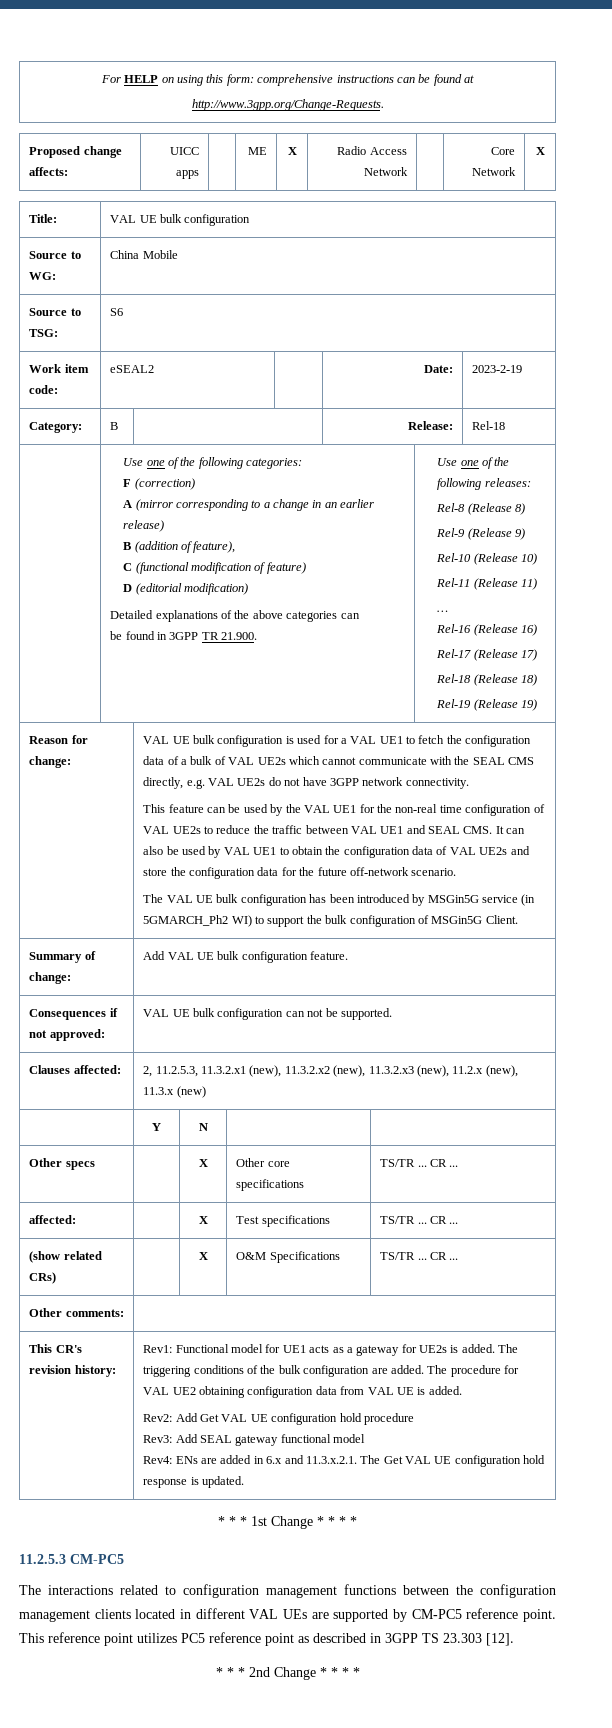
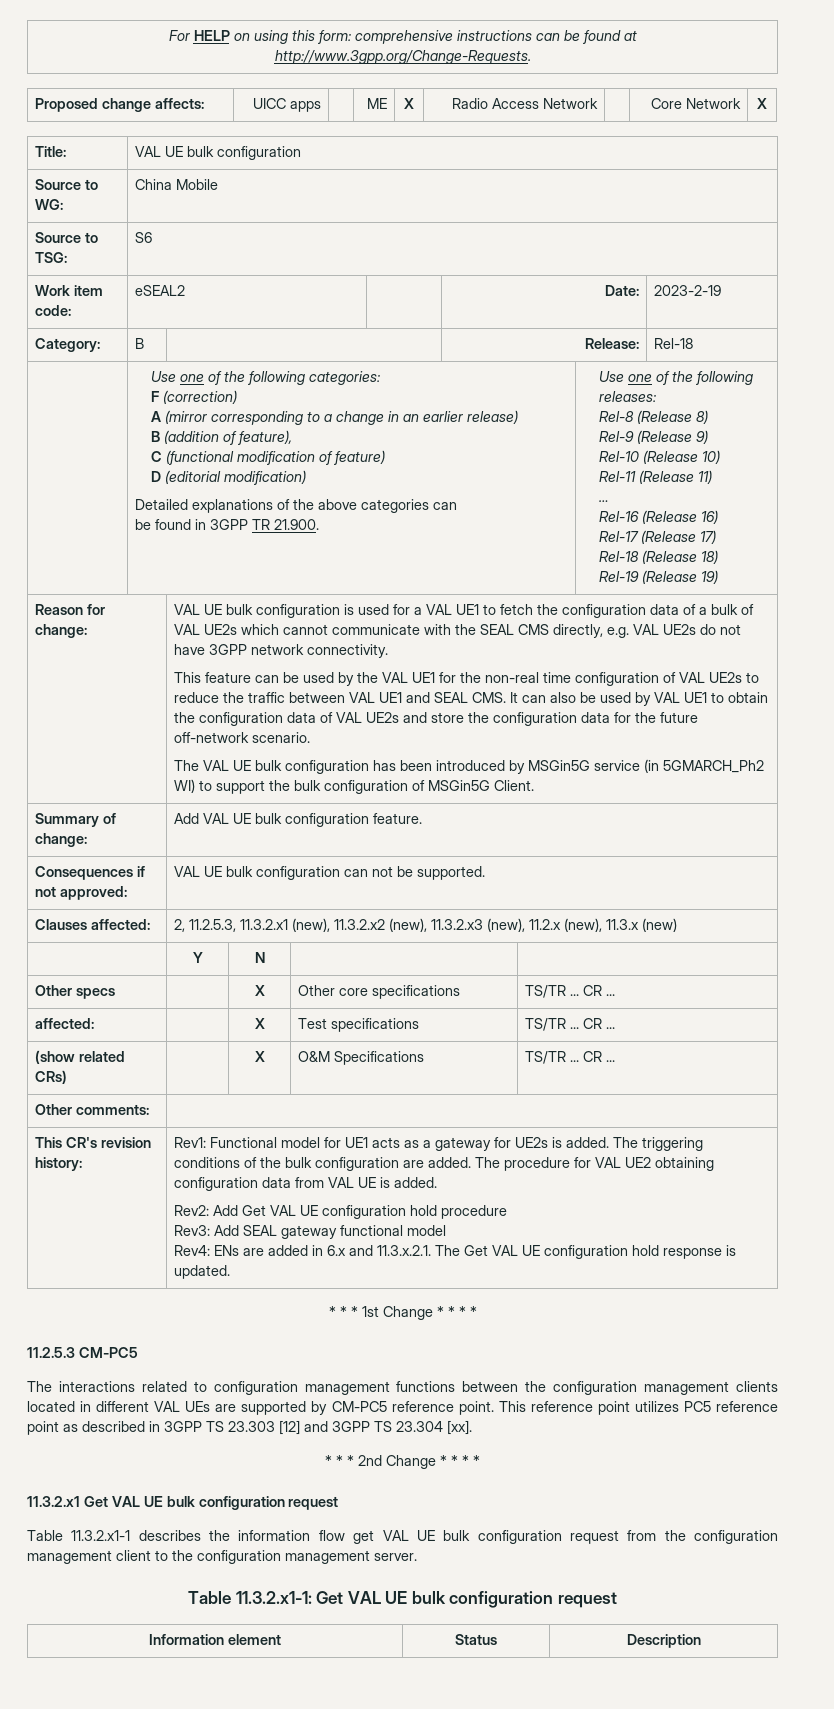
- This reference point utilizes PC5 reference point as described in 3GPP TS 23.303 [12].
+ This reference point utilizes PC5 reference point as described in 3GPP TS 23.303 [12] and 3GPP TS 23.304 [xx].
+ 11.3.2.x1 Get VAL UE bulk configuration request
+ Table 11.3.2.x1-1 describes the information flow get VAL UE bulk configuration request from the configuration management client to the configuration management server.
+ Table 11.3.2.x1-1: Get VAL UE bulk configuration request
+ Information element | Status | Description

